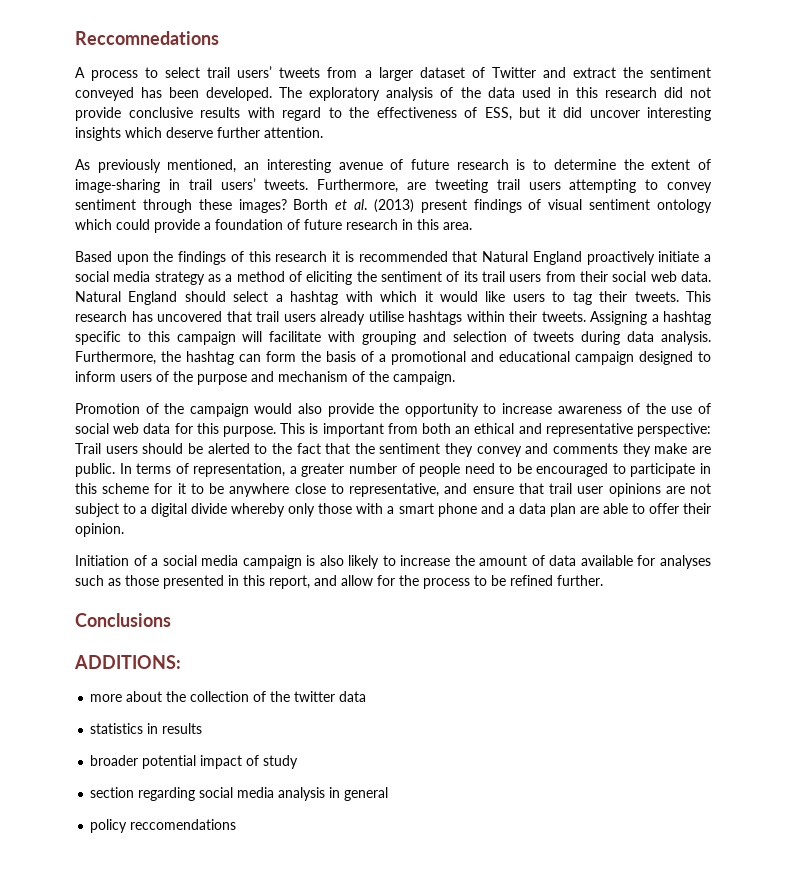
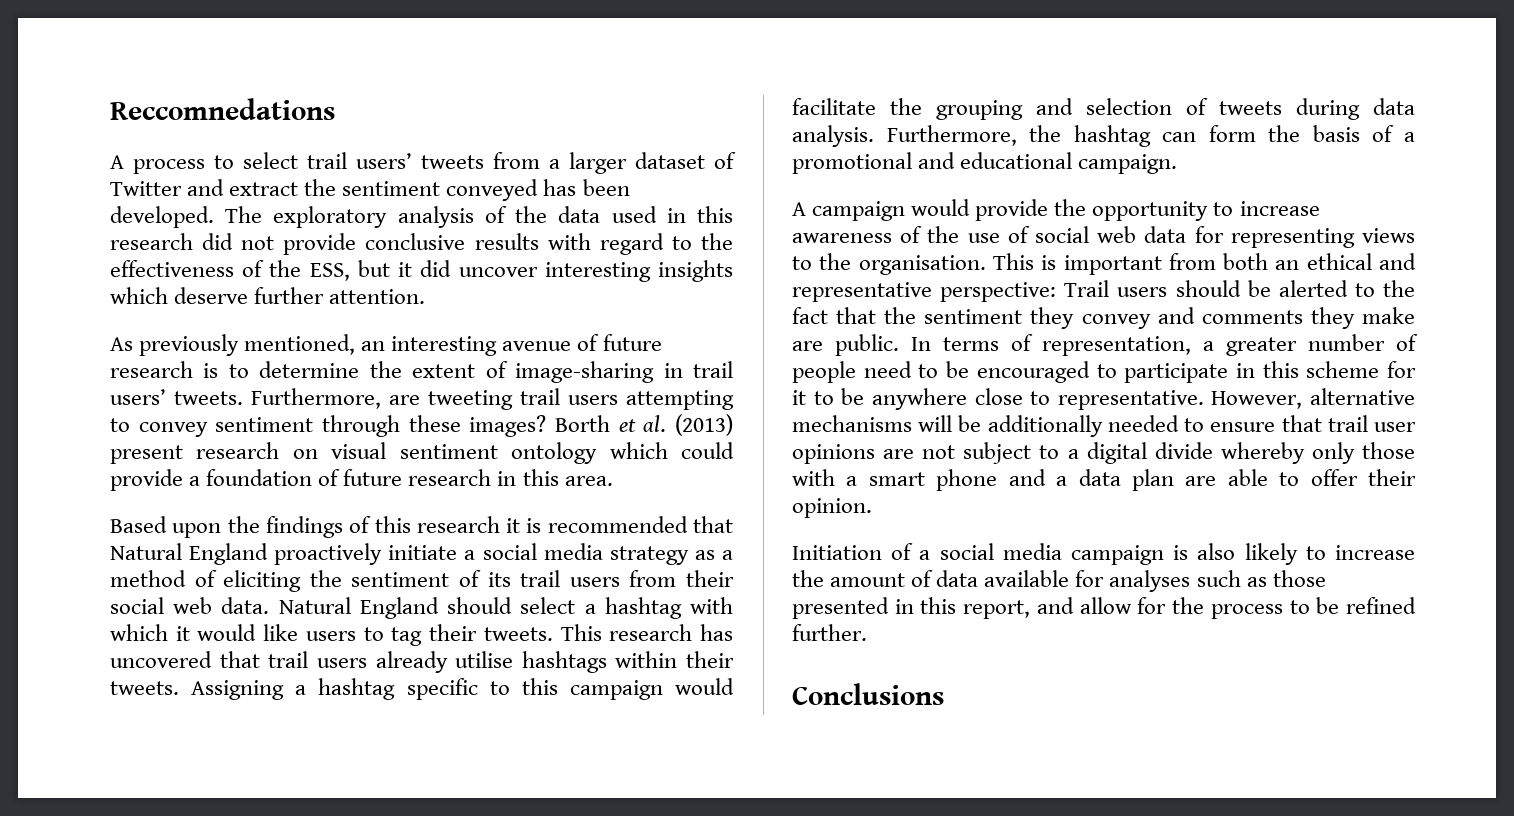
- The exploratory analysis of the data used in this research did not provide conclusive results with regard to the effectiveness of ESS, but it did uncover interesting insights which deserve further attention.
+ The exploratory analysis of the data used in this research did not provide conclusive results with regard to the effectiveness of the ESS, but it did uncover interesting insights which deserve further attention.
- Borth et al. (2013) present findings of visual sentiment ontology which could provide a foundation of future research in this area.
+ Borth et al. (2013) present research on visual sentiment ontology which could provide a foundation of future research in this area.
- Assigning a hashtag specific to this campaign will facilitate with grouping and selection of tweets during data analysis.
+ Assigning a hashtag specific to this campaign would facilitate the grouping and selection of tweets during data analysis.
- Furthermore, the hashtag can form the basis of a promotional and educational campaign designed to inform users of the purpose and mechanism of the campaign.
- Promotion of the campaign would also provide the opportunity to increase awareness of the use of social web data for this purpose.
+ Furthermore, the hashtag can form the basis of a promotional and educational campaign.
+ A campaign would provide the opportunity to increase awareness of the use of social web data for representing views to the organisation.
- In terms of representation, a greater number of people need to be encouraged to participate in this scheme for it to be anywhere close to representative, and ensure that trail user opinions are not subject to a digital divide whereby only those with a smart phone and a data plan are able to offer their opinion.
+ In terms of representation, a greater number of people need to be encouraged to participate in this scheme for it to be anywhere close to representative. However, alternative mechanisms will be additionally needed to ensure that trail user opinions are not subject to a digital divide whereby only those with a smart phone and a data plan are able to offer their opinion.
- ADDITIONS:
- more about the collection of the twitter data
- statistics in results
- broader potential impact of study
- section regarding social media analysis in general
- policy reccomendations

